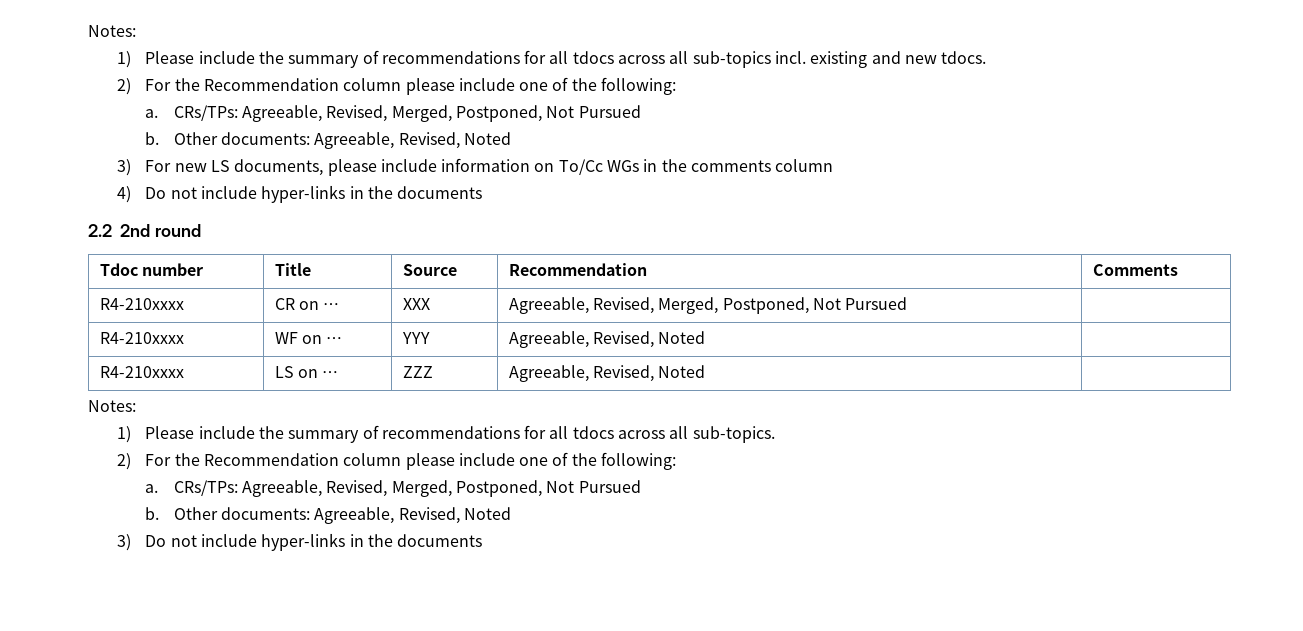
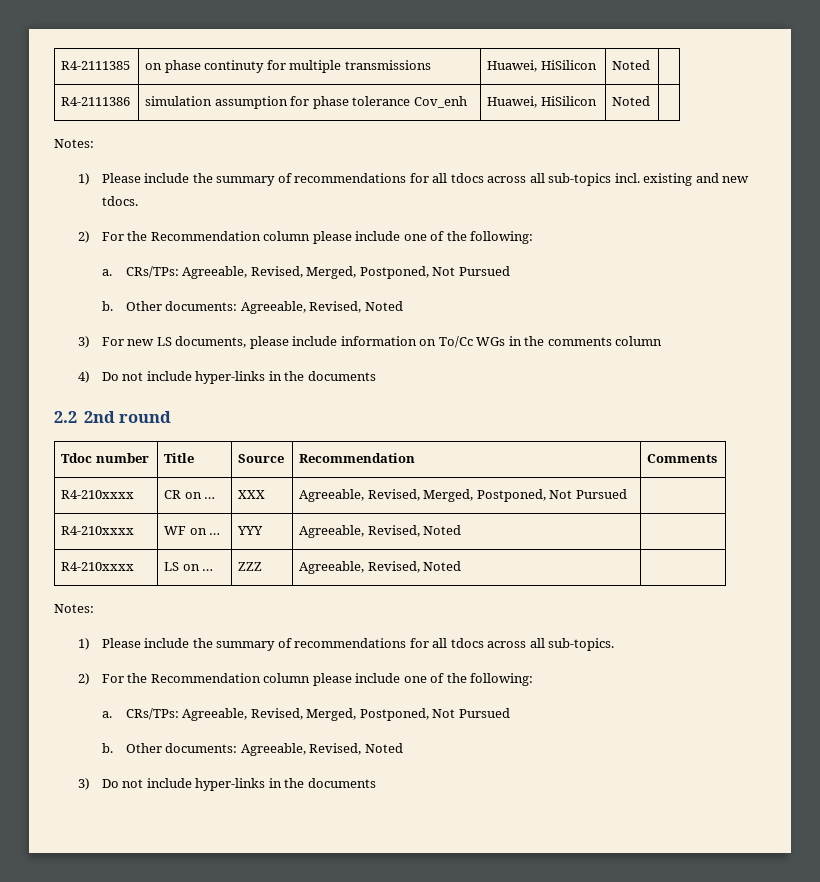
+ R4-2111385 | on phase continuty for multiple transmissions | Huawei, HiSilicon | Noted |
+ R4-2111386 | simulation assumption for phase tolerance Cov_enh | Huawei, HiSilicon | Noted |

